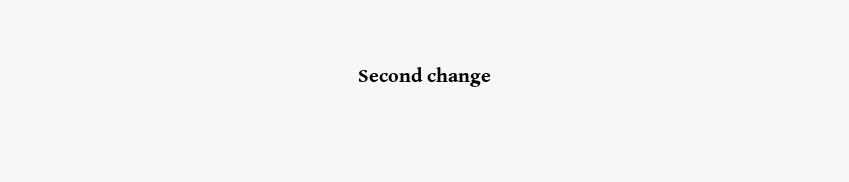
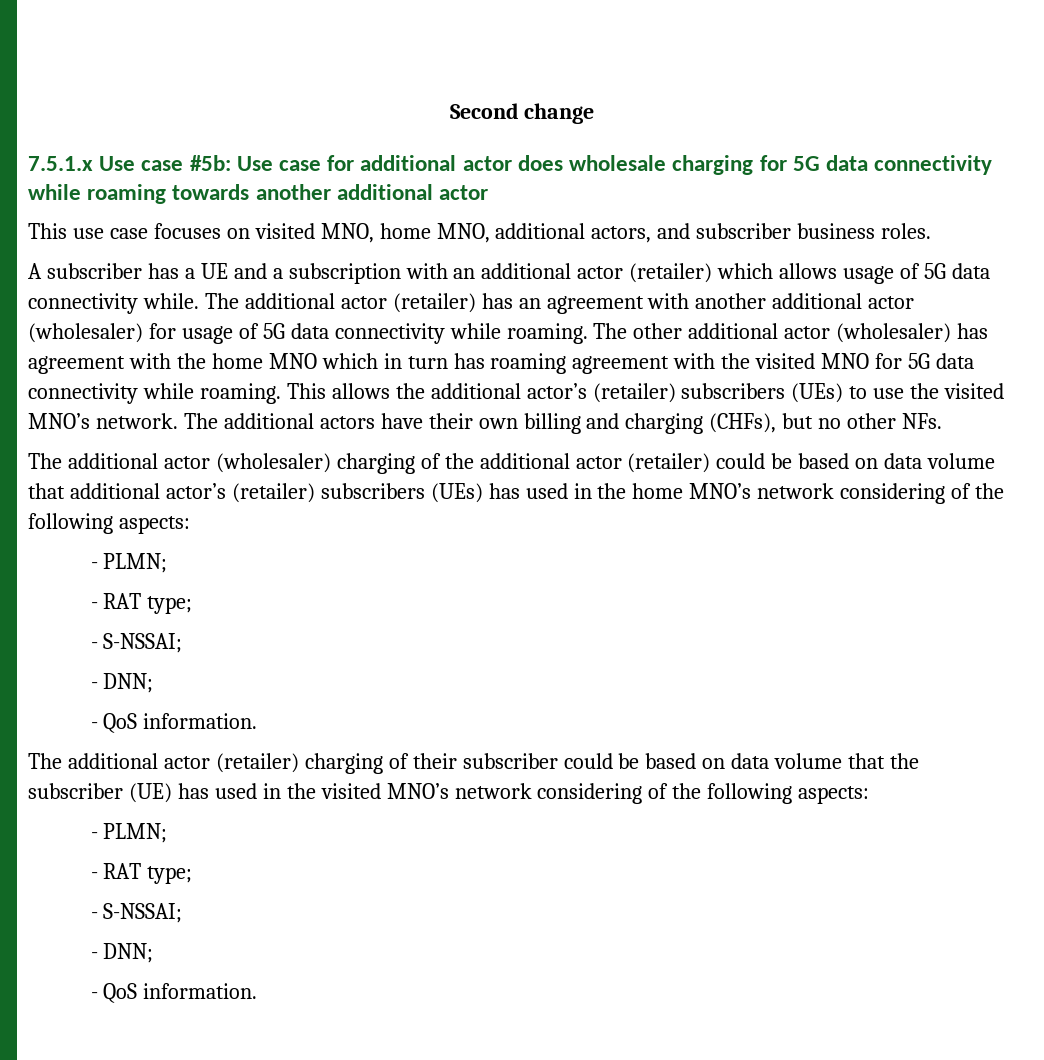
+ 7.5.1.x Use case #5b: Use case for additional actor does wholesale charging for 5G data connectivity while roaming towards another additional actor
+ This use case focuses on visited MNO, home MNO, additional actors, and subscriber business roles.
+ A subscriber has a UE and a subscription with an additional actor (retailer) which allows usage of 5G data connectivity while. The additional actor (retailer) has an agreement with another additional actor (wholesaler) for usage of 5G data connectivity while roaming. The other additional actor (wholesaler) has agreement with the home MNO which in turn has roaming agreement with the visited MNO for 5G data connectivity while roaming. This allows the additional actor’s (retailer) subscribers (UEs) to use the visited MNO’s network. The additional actors have their own billing and charging (CHFs), but no other NFs.
+ The additional actor (wholesaler) charging of the additional actor (retailer) could be based on data volume that additional actor’s (retailer) subscribers (UEs) has used in the home MNO’s network considering of the following aspects:
+ - PLMN;
+ - RAT type;
+ - S-NSSAI;
+ - DNN;
+ - QoS information.
+ The additional actor (retailer) charging of their subscriber could be based on data volume that the subscriber (UE) has used in the visited MNO’s network considering of the following aspects:
+ - PLMN;
+ - RAT type;
+ - S-NSSAI;
+ - DNN;
+ - QoS information.

